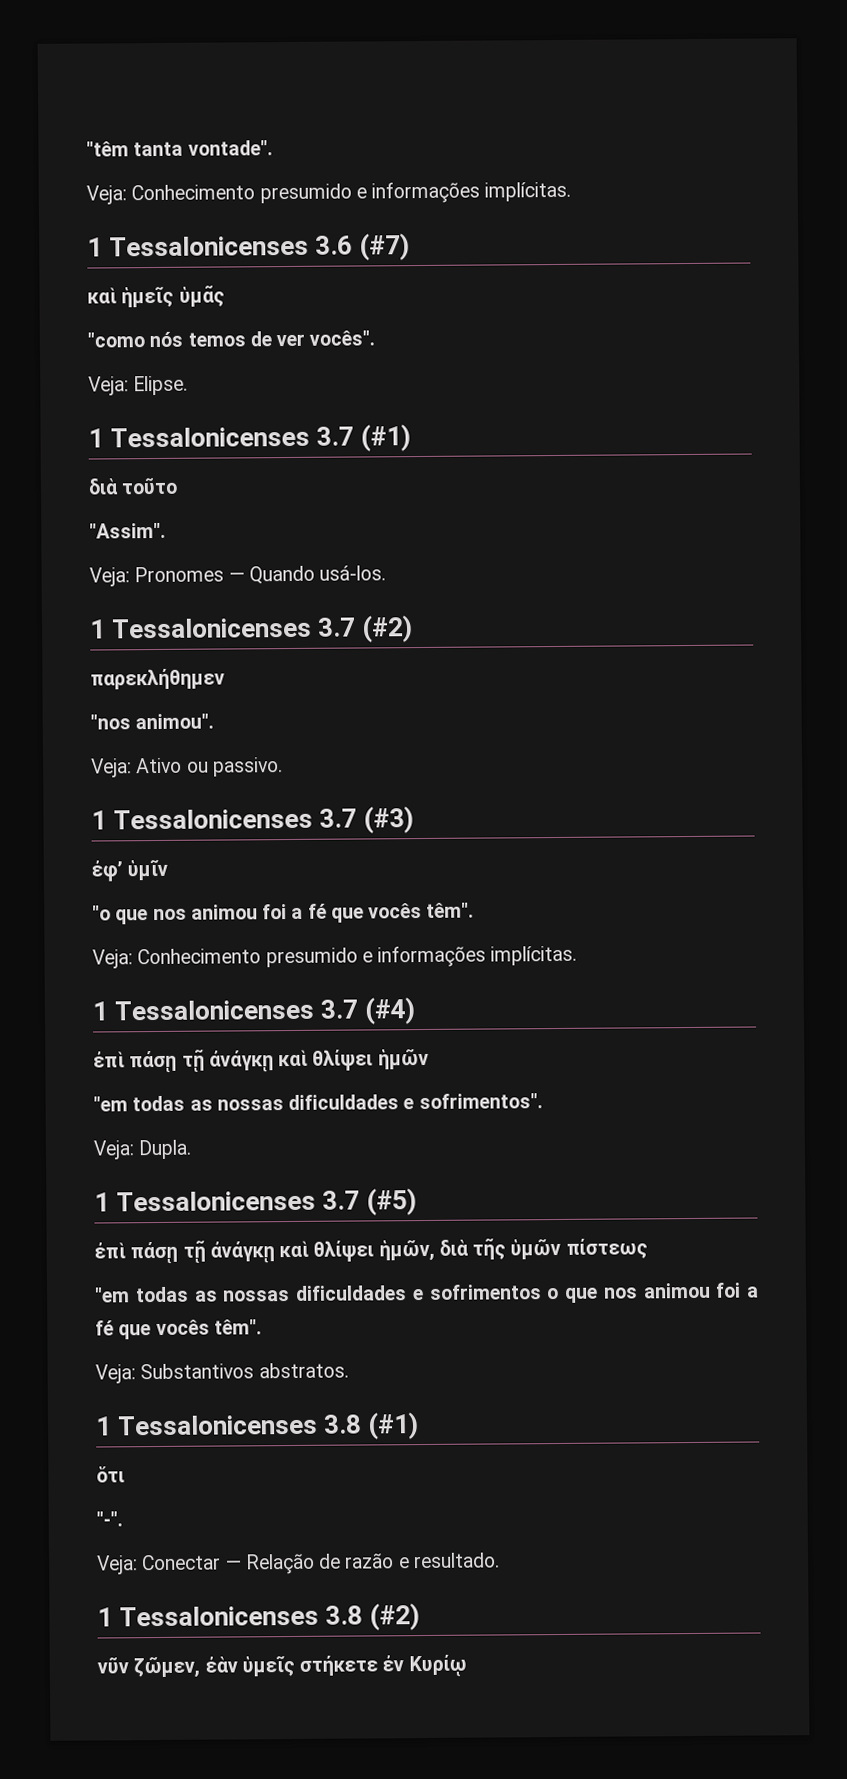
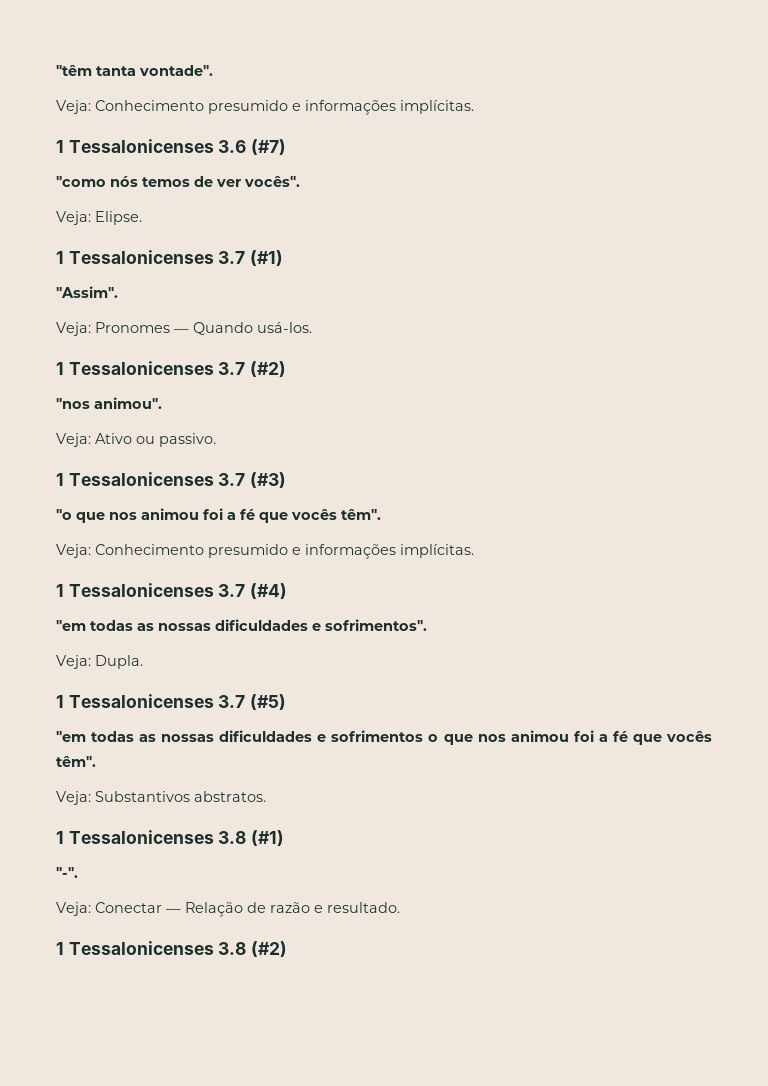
- καὶ ἡμεῖς ὑμᾶς
- διὰ τοῦτο
- παρεκλήθημεν
- ἐφ’ ὑμῖν
- ἐπὶ πάσῃ τῇ ἀνάγκῃ καὶ θλίψει ἡμῶν
- ἐπὶ πάσῃ τῇ ἀνάγκῃ καὶ θλίψει ἡμῶν, διὰ τῆς ὑμῶν πίστεως
- ὅτι
- νῦν ζῶμεν, ἐὰν ὑμεῖς στήκετε ἐν Κυρίῳ

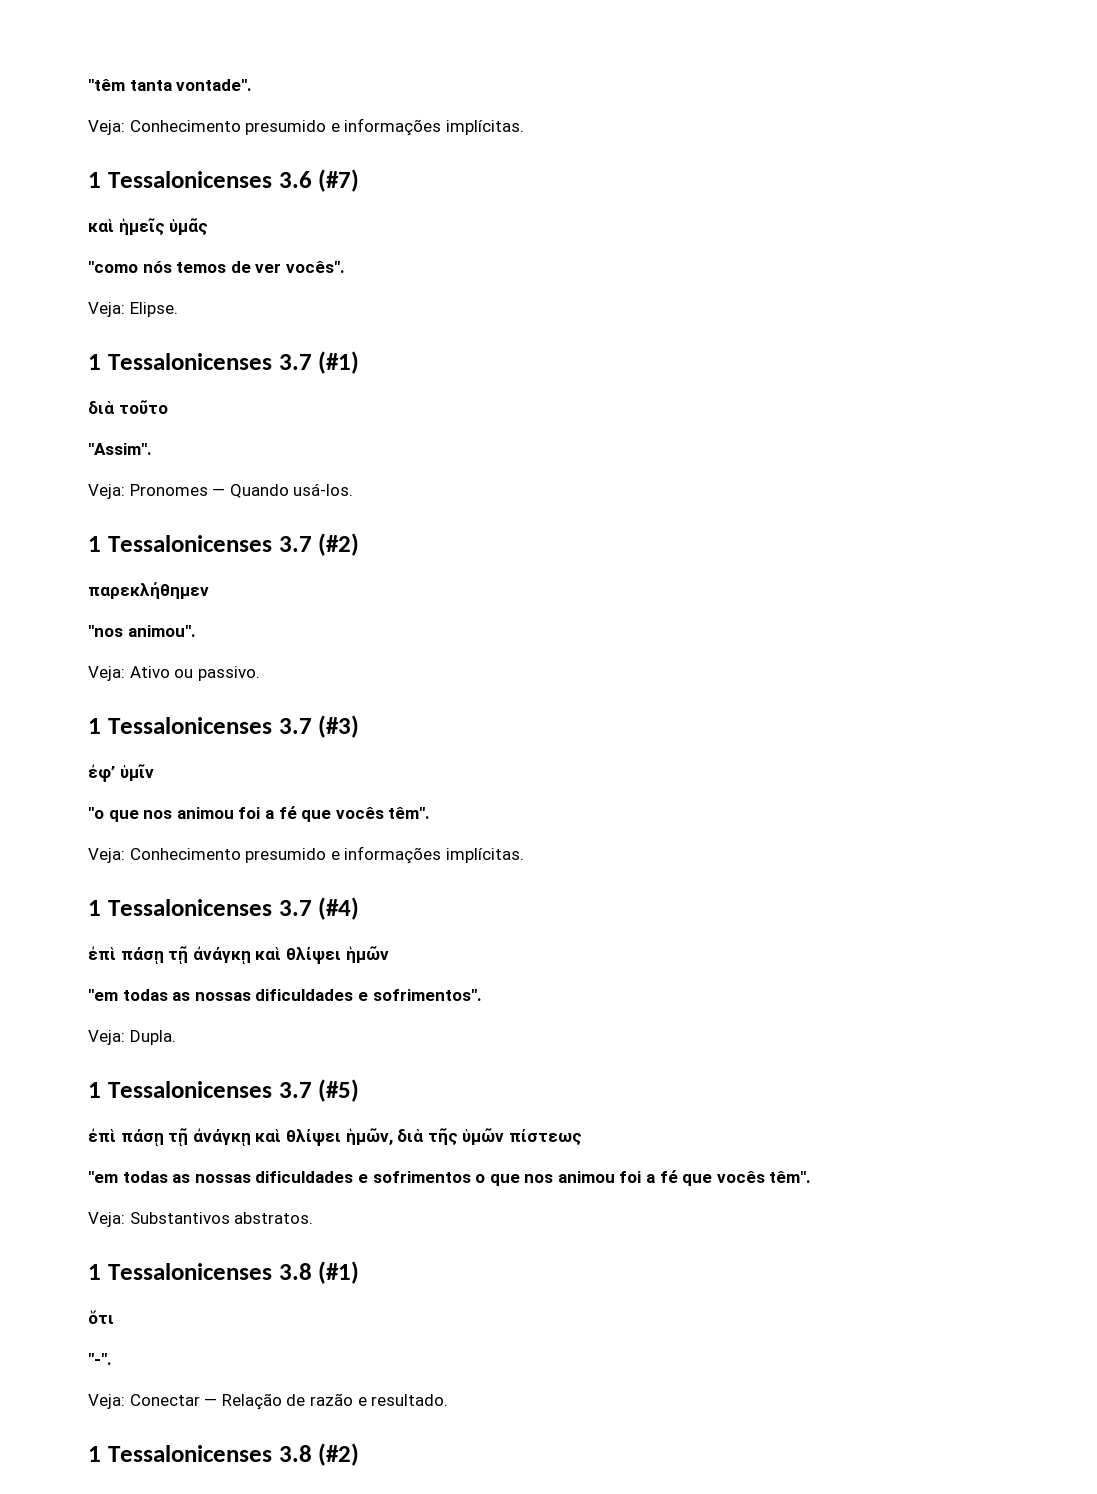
+ καὶ ἡμεῖς ὑμᾶς
+ διὰ τοῦτο
+ παρεκλήθημεν
+ ἐφ’ ὑμῖν
+ ἐπὶ πάσῃ τῇ ἀνάγκῃ καὶ θλίψει ἡμῶν
+ ἐπὶ πάσῃ τῇ ἀνάγκῃ καὶ θλίψει ἡμῶν, διὰ τῆς ὑμῶν πίστεως
+ ὅτι

